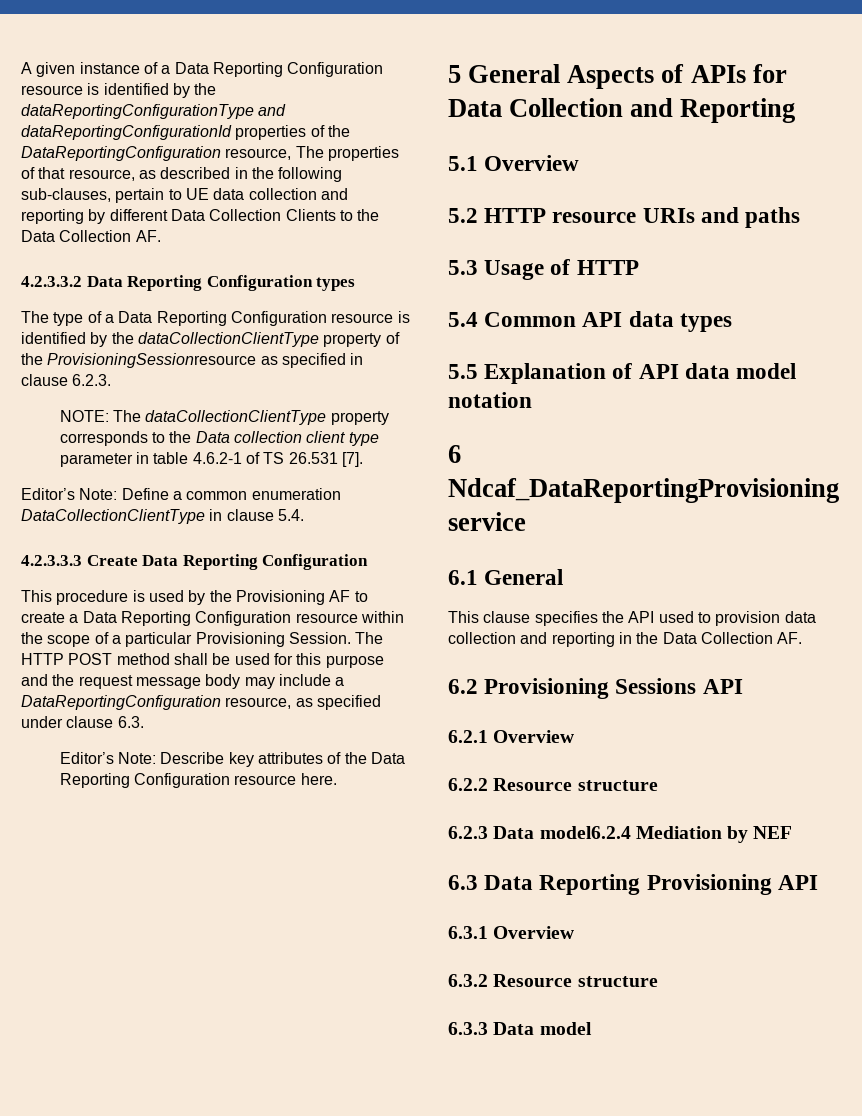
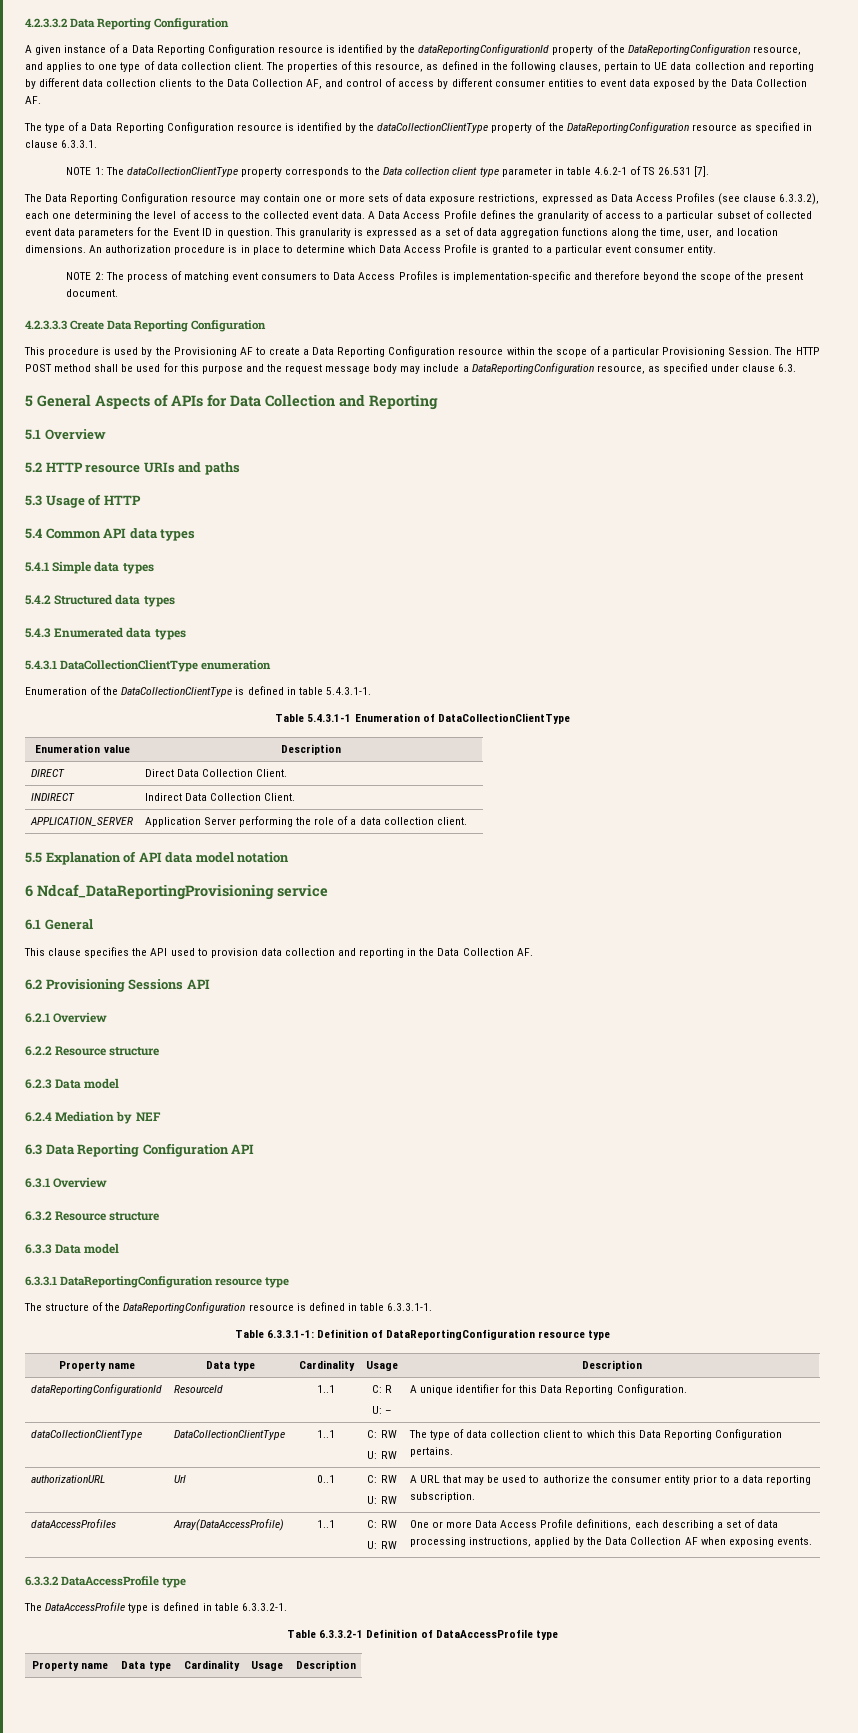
+ 4.2.3.3.2 Data Reporting Configuration
- A given instance of a Data Reporting Configuration resource is identified by the dataReportingConfigurationType and dataReportingConfigurationId properties of the DataReportingConfiguration resource, The properties of that resource, as described in the following sub-clauses, pertain to UE data collection and reporting by different Data Collection Clients to the Data Collection AF.
- 4.2.3.3.2 Data Reporting Configuration types
+ A given instance of a Data Reporting Configuration resource is identified by the dataReportingConfigurationId property of the DataReportingConfiguration resource, and applies to one type of data collection client. The properties of this resource, as defined in the following clauses, pertain to UE data collection and reporting by different data collection clients to the Data Collection AF, and control of access by different consumer entities to event data exposed by the Data Collection AF.
- The type of a Data Reporting Configuration resource is identified by the dataCollectionClientType property of the ProvisioningSessionresource as specified in clause 6.2.3.
- NOTE: The dataCollectionClientType property corresponds to the Data collection client type parameter in table 4.6.2-1 of TS 26.531 [7].
+ The type of a Data Reporting Configuration resource is identified by the dataCollectionClientType property of the DataReportingConfiguration resource as specified in clause 6.3.3.1.
+ NOTE 1: The dataCollectionClientType property corresponds to the Data collection client type parameter in table 4.6.2-1 of TS 26.531 [7].
- Editor’s Note: Define a common enumeration DataCollectionClientType in clause 5.4.
+ The Data Reporting Configuration resource may contain one or more sets of data exposure restrictions, expressed as Data Access Profiles (see clause 6.3.3.2), each one determining the level of access to the collected event data. A Data Access Profile defines the granularity of access to a particular subset of collected event data parameters for the Event ID in question. This granularity is expressed as a set of data aggregation functions along the time, user, and location dimensions. An authorization procedure is in place to determine which Data Access Profile is granted to a particular event consumer entity.
+ NOTE 2: The process of matching event consumers to Data Access Profiles is implementation-specific and therefore beyond the scope of the present document.
- Editor’s Note: Describe key attributes of the Data Reporting Configuration resource here.
+ 5.4.1 Simple data types
+ 5.4.2 Structured data types
+ 5.4.3 Enumerated data types
+ 5.4.3.1 DataCollectionClientType enumeration
+ Enumeration of the DataCollectionClientType is defined in table 5.4.3.1-1.
+ Table 5.4.3.1-1 Enumeration of DataCollectionClientType
+ Enumeration value | Description
+ DIRECT | Direct Data Collection Client.
+ INDIRECT | Indirect Data Collection Client.
+ APPLICATION_SERVER | Application Server performing the role of a data collection client.
- 6.2.3 Data model6.2.4 Mediation by NEF
+ 6.2.3 Data model
+ 6.2.4 Mediation by NEF
- 6.3 Data Reporting Provisioning API
+ 6.3 Data Reporting Configuration API
+ 6.3.3.1 DataReportingConfiguration resource type
+ The structure of the DataReportingConfiguration resource is defined in table 6.3.3.1-1.
+ Table 6.3.3.1-1: Definition of DataReportingConfiguration resource type
+ Property name | Data type | Cardinality | Usage | Description
+ dataReportingConfigurationId | ResourceId | 1..1 | C: R
+ U: – | A unique identifier for this Data Reporting Configuration.
+ dataCollectionClientType | DataCollectionClientType | 1..1 | C: RW
+ U: RW | The type of data collection client to which this Data Reporting Configuration pertains.
+ authorizationURL | Url | 0..1 | C: RW
+ U: RW | A URL that may be used to authorize the consumer entity prior to a data reporting subscription.
+ dataAccessProfiles | Array(DataAccessProfile) | 1..1 | C: RW
+ U: RW | One or more Data Access Profile definitions, each describing a set of data processing instructions, applied by the Data Collection AF when exposing events.
+ 6.3.3.2 DataAccessProfile type
+ The DataAccessProfile type is defined in table 6.3.3.2-1.
+ Table 6.3.3.2-1 Definition of DataAccessProfile type
+ Property name | Data type | Cardinality | Usage | Description

